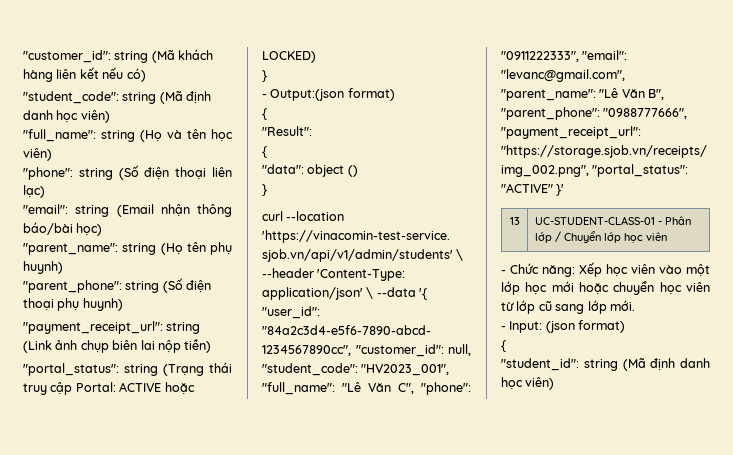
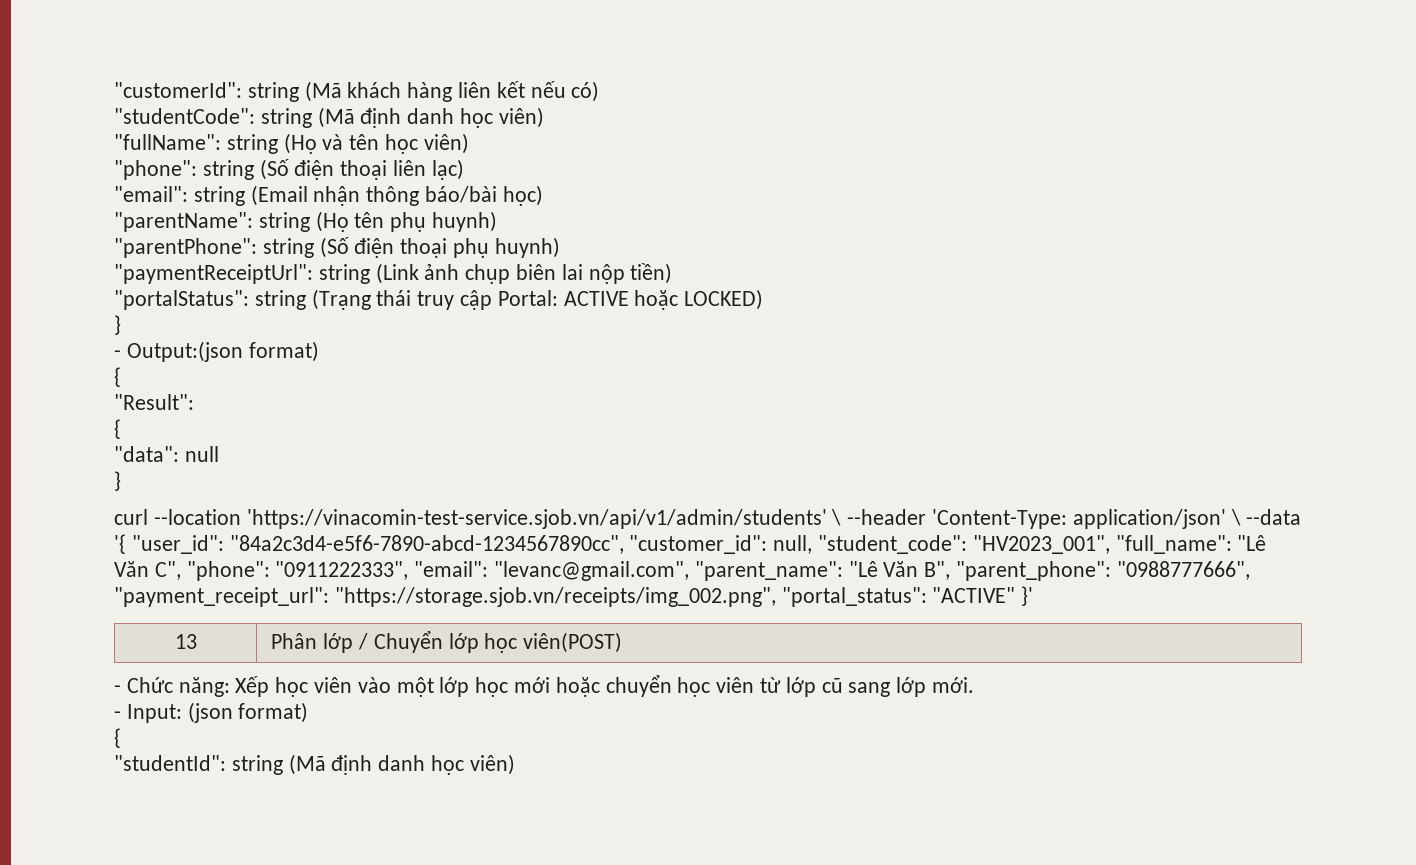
- "customer_id": string (Mã khách hàng liên kết nếu có)
+ "customerId": string (Mã khách hàng liên kết nếu có)
- "student_code": string (Mã định danh học viên)
+ "studentCode": string (Mã định danh học viên)
- "full_name": string (Họ và tên học viên)
+ "fullName": string (Họ và tên học viên)
- "parent_name": string (Họ tên phụ huynh)
+ "parentName": string (Họ tên phụ huynh)
- "parent_phone": string (Số điện thoại phụ huynh)
+ "parentPhone": string (Số điện thoại phụ huynh)
- "payment_receipt_url": string (Link ảnh chụp biên lai nộp tiền)
+ "paymentReceiptUrl": string (Link ảnh chụp biên lai nộp tiền)
- "portal_status": string (Trạng thái truy cập Portal: ACTIVE hoặc LOCKED)
+ "portalStatus": string (Trạng thái truy cập Portal: ACTIVE hoặc LOCKED)
- "data": object ()
+ "data": null
- 13 | UC-STUDENT-CLASS-01 - Phân lớp / Chuyển lớp học viên
+ 13 | Phân lớp / Chuyển lớp học viên(POST)
- "student_id": string (Mã định danh học viên)
+ "studentId": string (Mã định danh học viên)

